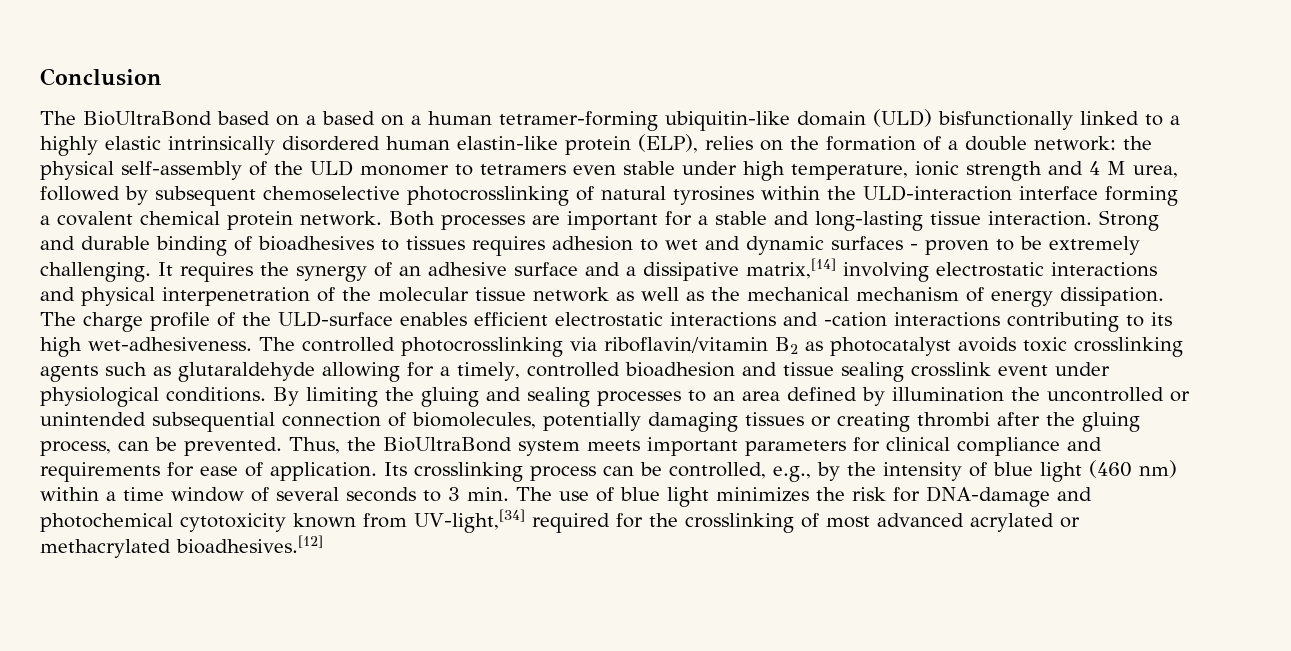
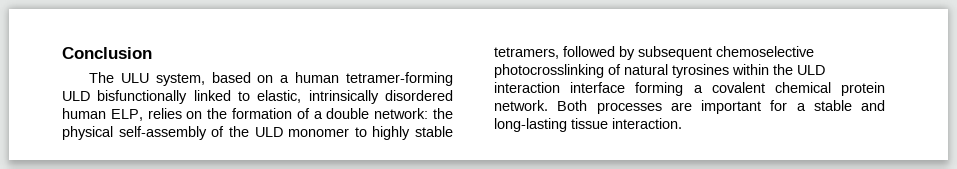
- The BioUltraBond based on a based on a human tetramer-forming ubiquitin-like domain (ULD) bisfunctionally linked to a highly elastic intrinsically disordered human elastin-like protein (ELP), relies on the formation of a double network: the physical self-assembly of the ULD monomer to tetramers even stable under high temperature, ionic strength and 4 M urea, followed by subsequent chemoselective photocrosslinking of natural tyrosines within the ULD-interaction interface forming a covalent chemical protein network.
+ The ULU system, based on a human tetramer-forming ULD bisfunctionally linked to elastic, intrinsically disordered human ELP, relies on the formation of a double network: the physical self-assembly of the ULD monomer to highly stable tetramers, followed by subsequent chemoselective photocrosslinking of natural tyrosines within the ULD interaction interface forming a covalent chemical protein network.
- Strong and durable binding of bioadhesives to tissues requires adhesion to wet and dynamic surfaces - proven to be extremely challenging. It requires the synergy of an adhesive surface and a dissipative matrix,[14] involving electrostatic interactions and physical interpenetration of the molecular tissue network as well as the mechanical mechanism of energy dissipation. The charge profile of the ULD-surface enables efficient electrostatic interactions and -cation interactions contributing to its high wet-adhesiveness. The controlled photocrosslinking via riboflavin/vitamin B2 as photocatalyst avoids toxic crosslinking agents such as glutaraldehyde allowing for a timely, controlled bioadhesion and tissue sealing crosslink event under physiological conditions. By limiting the gluing and sealing processes to an area defined by illumination the uncontrolled or unintended subsequential connection of biomolecules, potentially damaging tissues or creating thrombi after the gluing process, can be prevented. Thus, the BioUltraBond system meets important parameters for clinical compliance and requirements for ease of application. Its crosslinking process can be controlled, e.g., by the intensity of blue light (460 nm) within a time window of several seconds to 3 min. The use of blue light minimizes the risk for DNA-damage and photochemical cytotoxicity known from UV-light,[34] required for the crosslinking of most advanced acrylated or methacrylated bioadhesives.[12]

